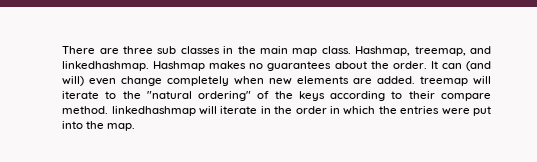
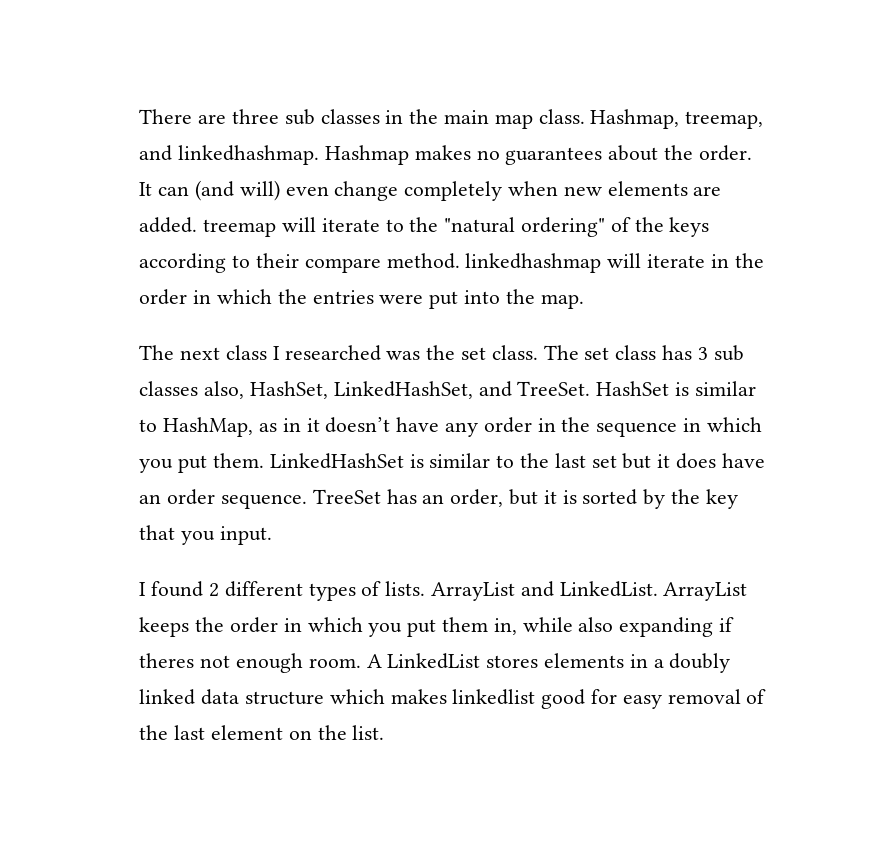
+ The next class I researched was the set class. The set class has 3 sub classes also, HashSet, LinkedHashSet, and TreeSet. HashSet is similar to HashMap, as in it doesn’t have any order in the sequence in which you put them. LinkedHashSet is similar to the last set but it does have an order sequence. TreeSet has an order, but it is sorted by the key that you input.
+ I found 2 different types of lists. ArrayList and LinkedList. ArrayList keeps the order in which you put them in, while also expanding if theres not enough room. A LinkedList stores elements in a doubly linked data structure which makes linkedlist good for easy removal of the last element on the list.

